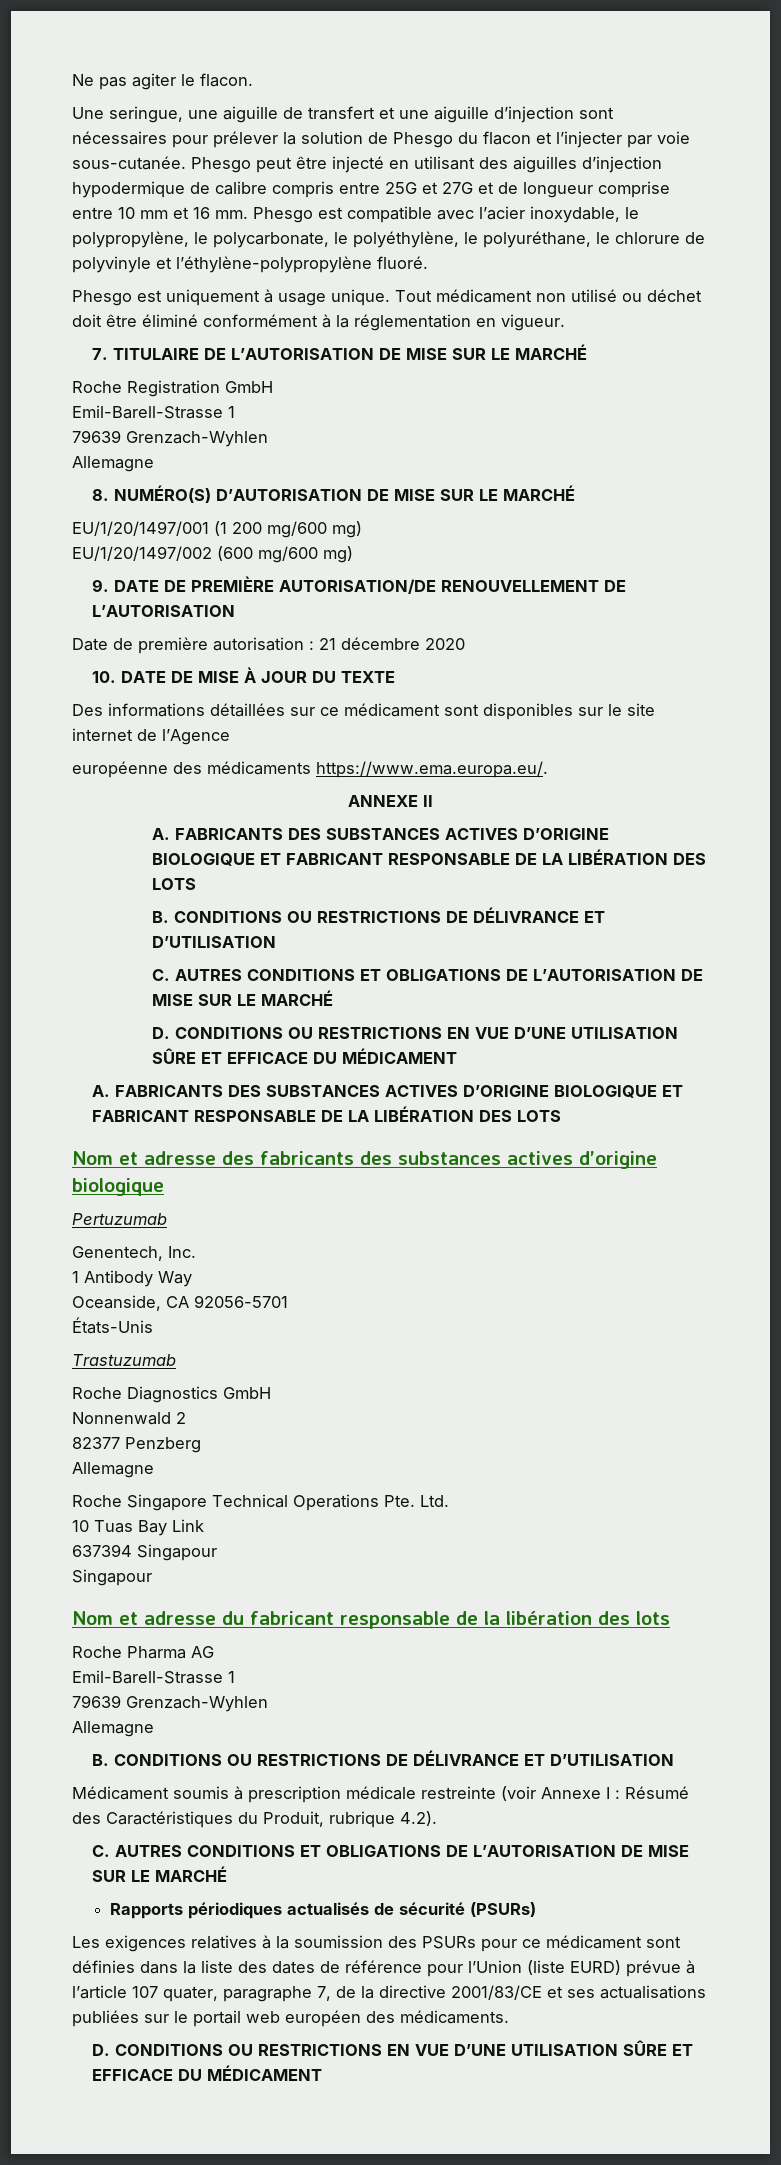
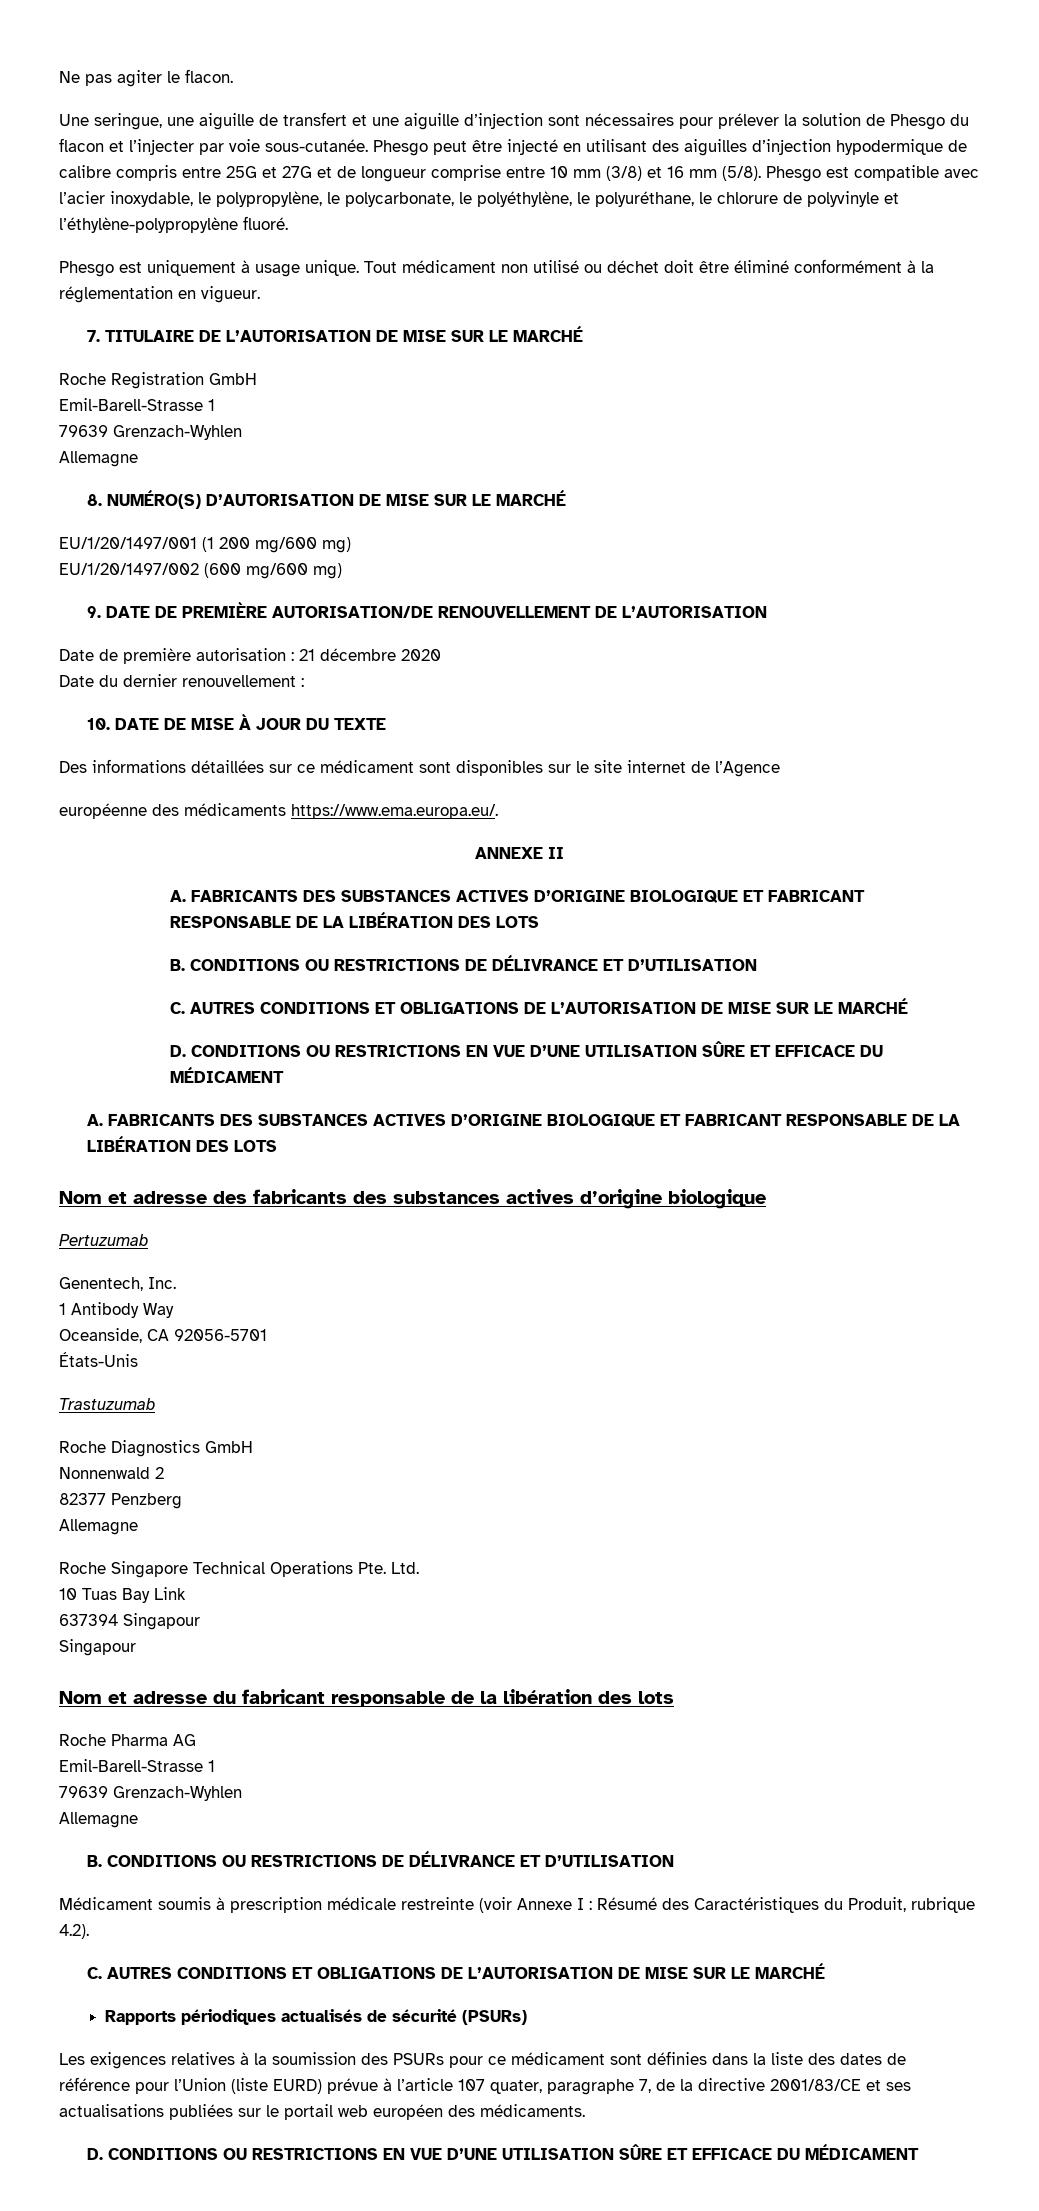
- Phesgo peut être injecté en utilisant des aiguilles d’injection hypodermique de calibre compris entre 25G et 27G et de longueur comprise entre 10 mm et 16 mm.
+ Phesgo peut être injecté en utilisant des aiguilles d’injection hypodermique de calibre compris entre 25G et 27G et de longueur comprise entre 10 mm (3/8) et 16 mm (5/8).
+ Date du dernier renouvellement :

